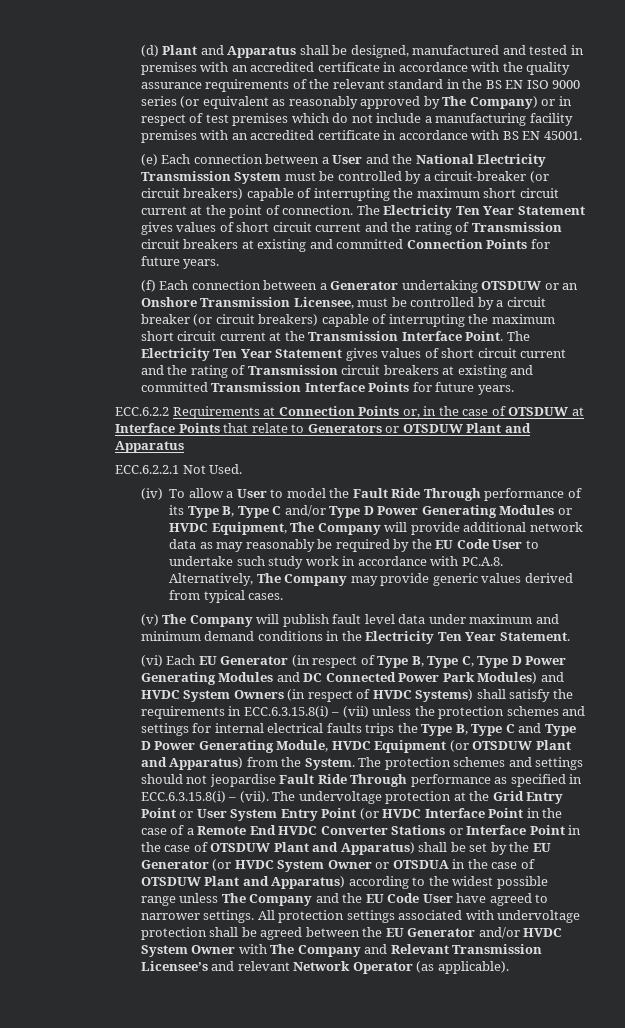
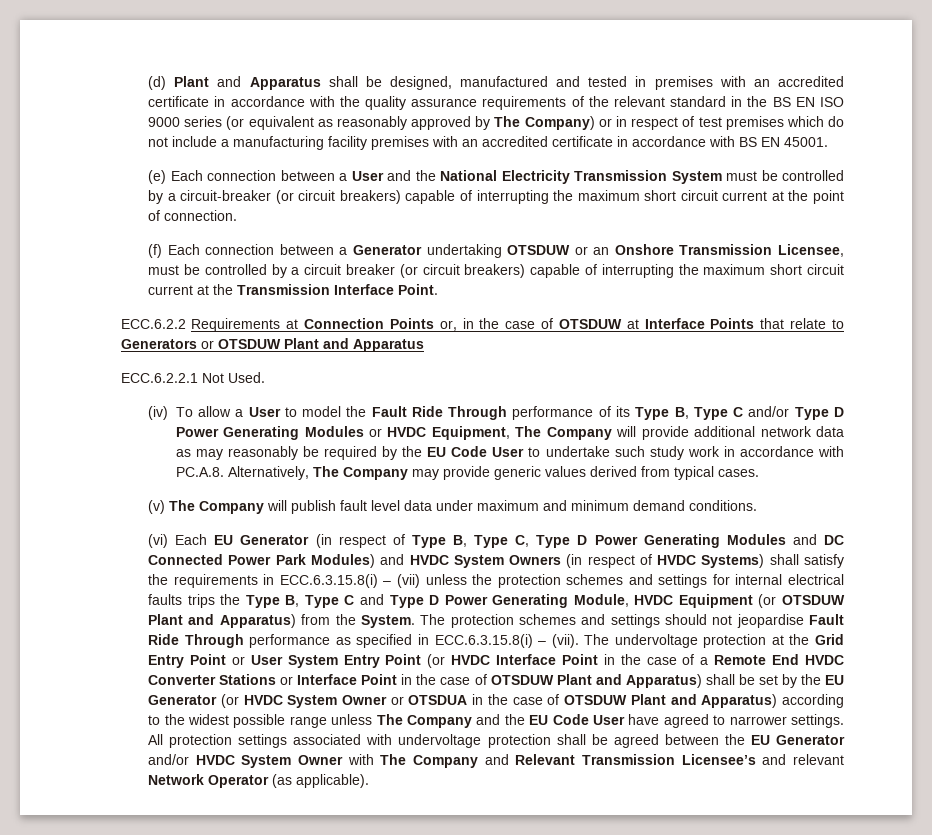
- The Electricity Ten Year Statement gives values of short circuit current and the rating of Transmission circuit breakers at existing and committed Connection Points for future years.
- The Electricity Ten Year Statement gives values of short circuit current and the rating of Transmission circuit breakers at existing and committed Transmission Interface Points for future years.
- (v) The Company will publish fault level data under maximum and minimum demand conditions in the Electricity Ten Year Statement.
+ (v) The Company will publish fault level data under maximum and minimum demand conditions.

